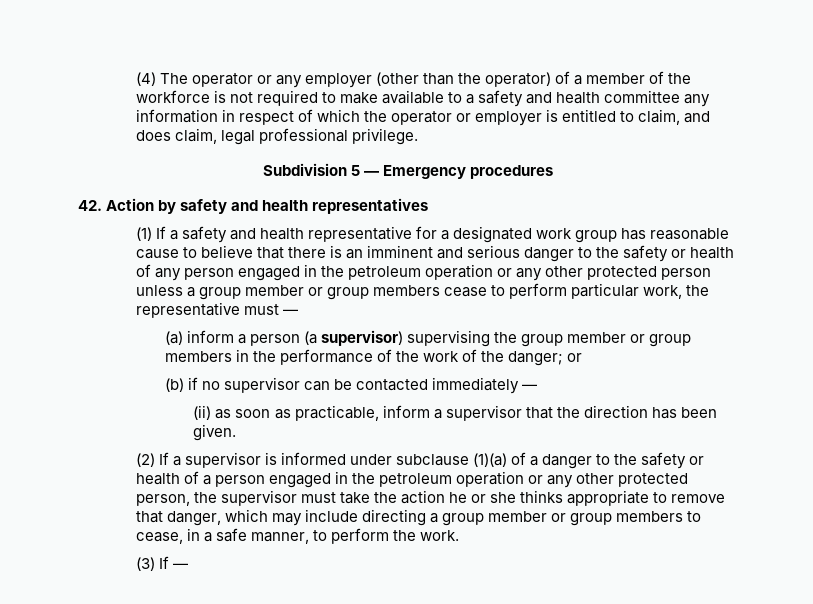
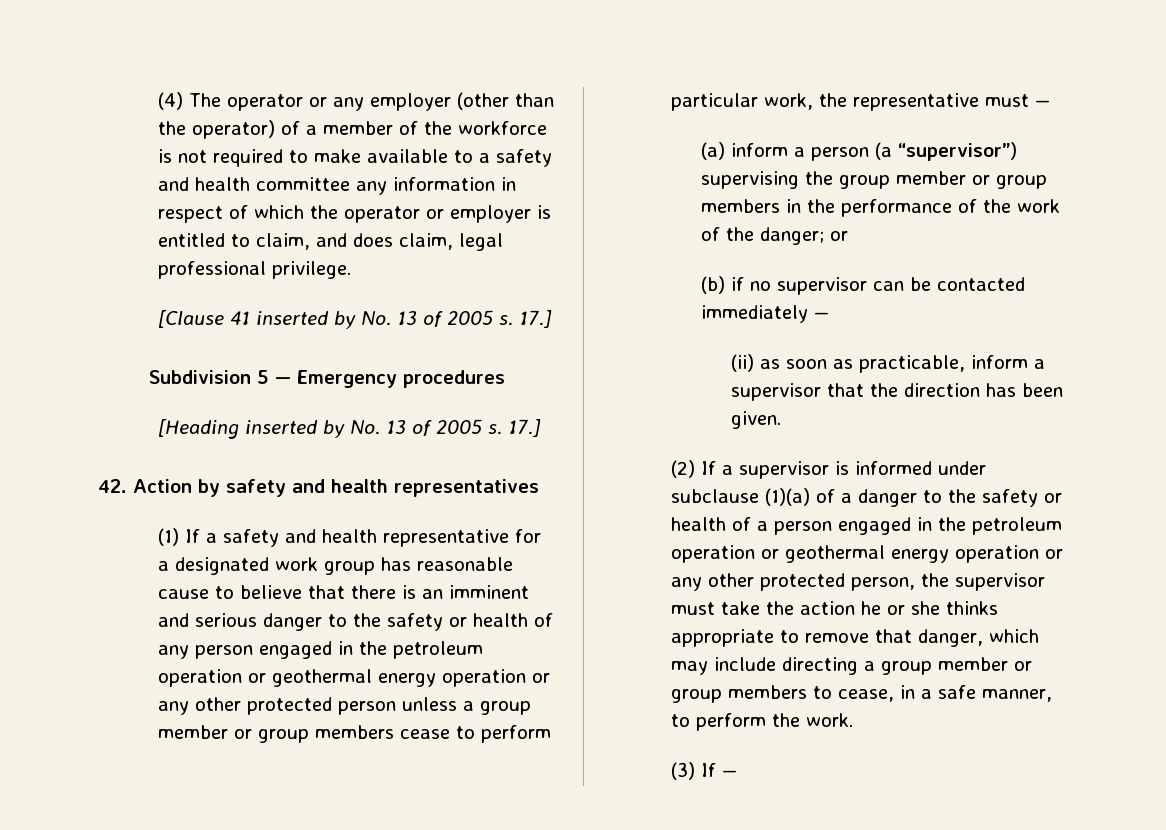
+ [Clause 41 inserted by No. 13 of 2005 s. 17.]
+ [Heading inserted by No. 13 of 2005 s. 17.]
- (1) If a safety and health representative for a designated work group has reasonable cause to believe that there is an imminent and serious danger to the safety or health of any person engaged in the petroleum operation or any other protected person unless a group member or group members cease to perform particular work, the representative must —
+ (1) If a safety and health representative for a designated work group has reasonable cause to believe that there is an imminent and serious danger to the safety or health of any person engaged in the petroleum operation or geothermal energy operation or any other protected person unless a group member or group members cease to perform particular work, the representative must —
- (a) inform a person (a supervisor) supervising the group member or group members in the performance of the work of the danger; or
+ (a) inform a person (a “supervisor”) supervising the group member or group members in the performance of the work of the danger; or
- (2) If a supervisor is informed under subclause (1)(a) of a danger to the safety or health of a person engaged in the petroleum operation or any other protected person, the supervisor must take the action he or she thinks appropriate to remove that danger, which may include directing a group member or group members to cease, in a safe manner, to perform the work.
+ (2) If a supervisor is informed under subclause (1)(a) of a danger to the safety or health of a person engaged in the petroleum operation or geothermal energy operation or any other protected person, the supervisor must take the action he or she thinks appropriate to remove that danger, which may include directing a group member or group members to cease, in a safe manner, to perform the work.

